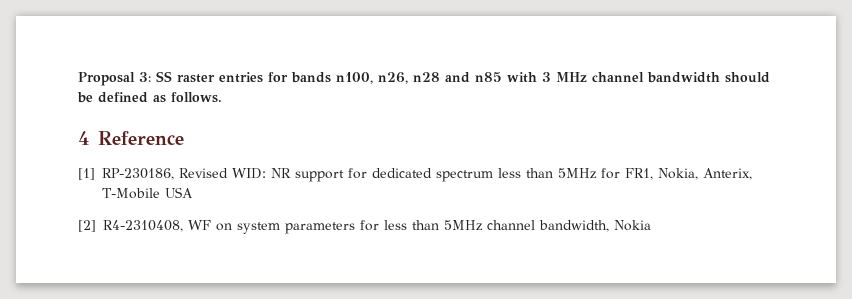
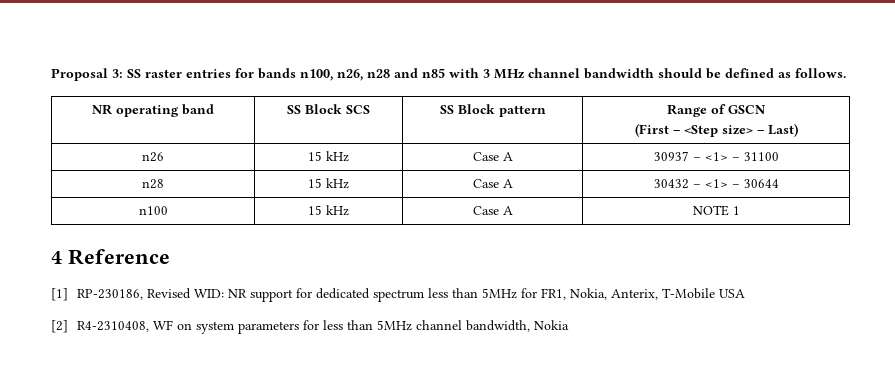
+ NR operating band | SS Block SCS | SS Block pattern | Range of GSCN
+ (First – <Step size> – Last)
+ n26 | 15 kHz | Case A | 30937 – <1> – 31100
+ n28 | 15 kHz | Case A | 30432 – <1> – 30644
+ n100 | 15 kHz | Case A | NOTE 1

